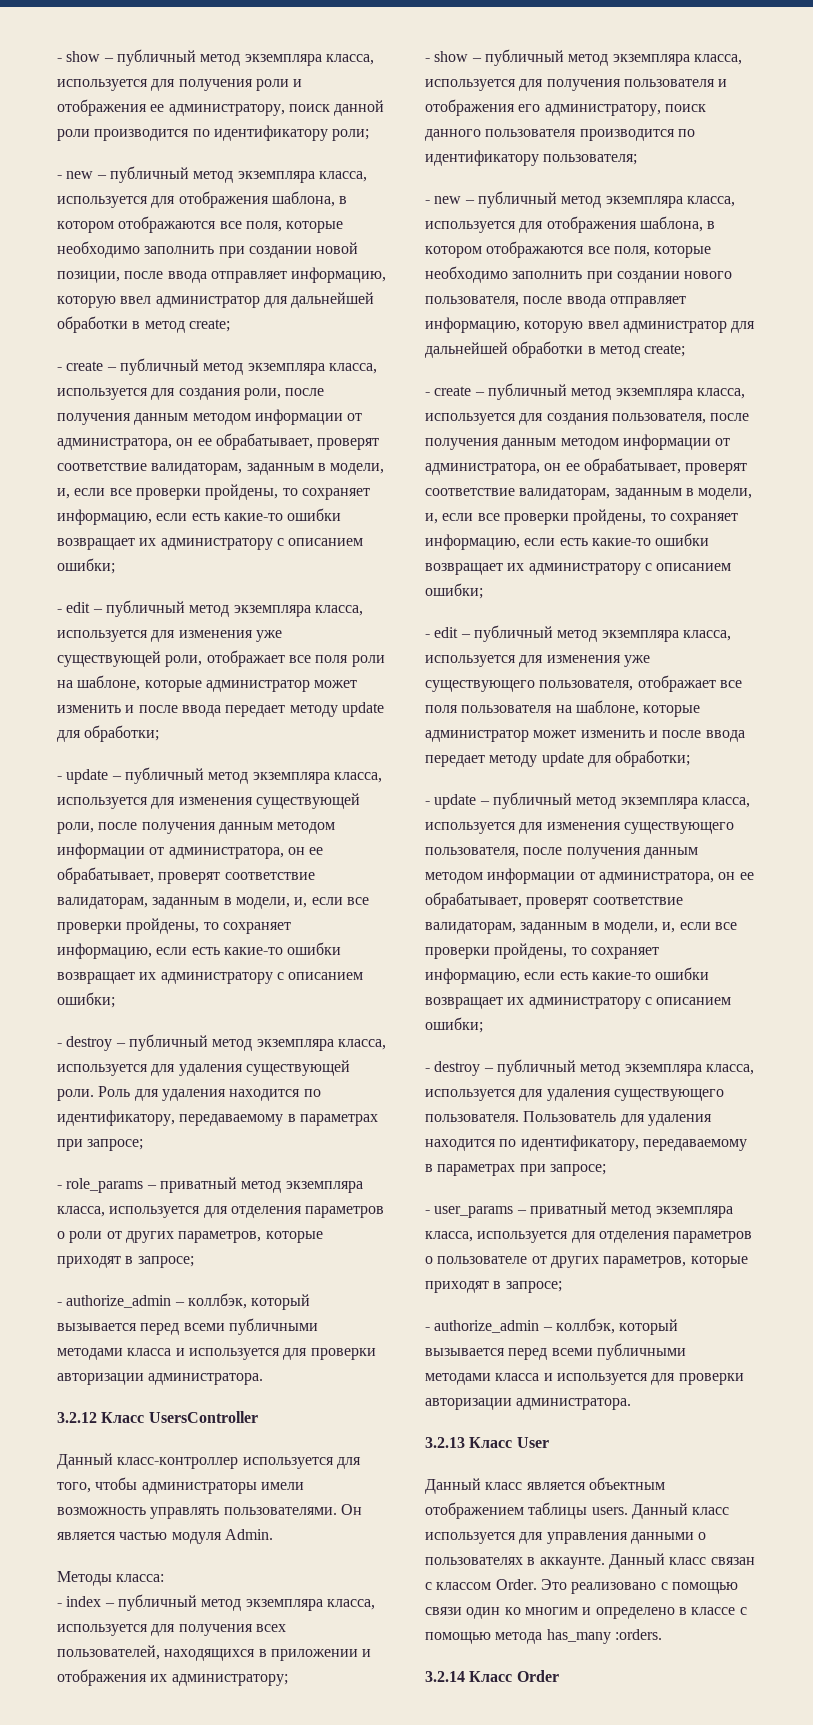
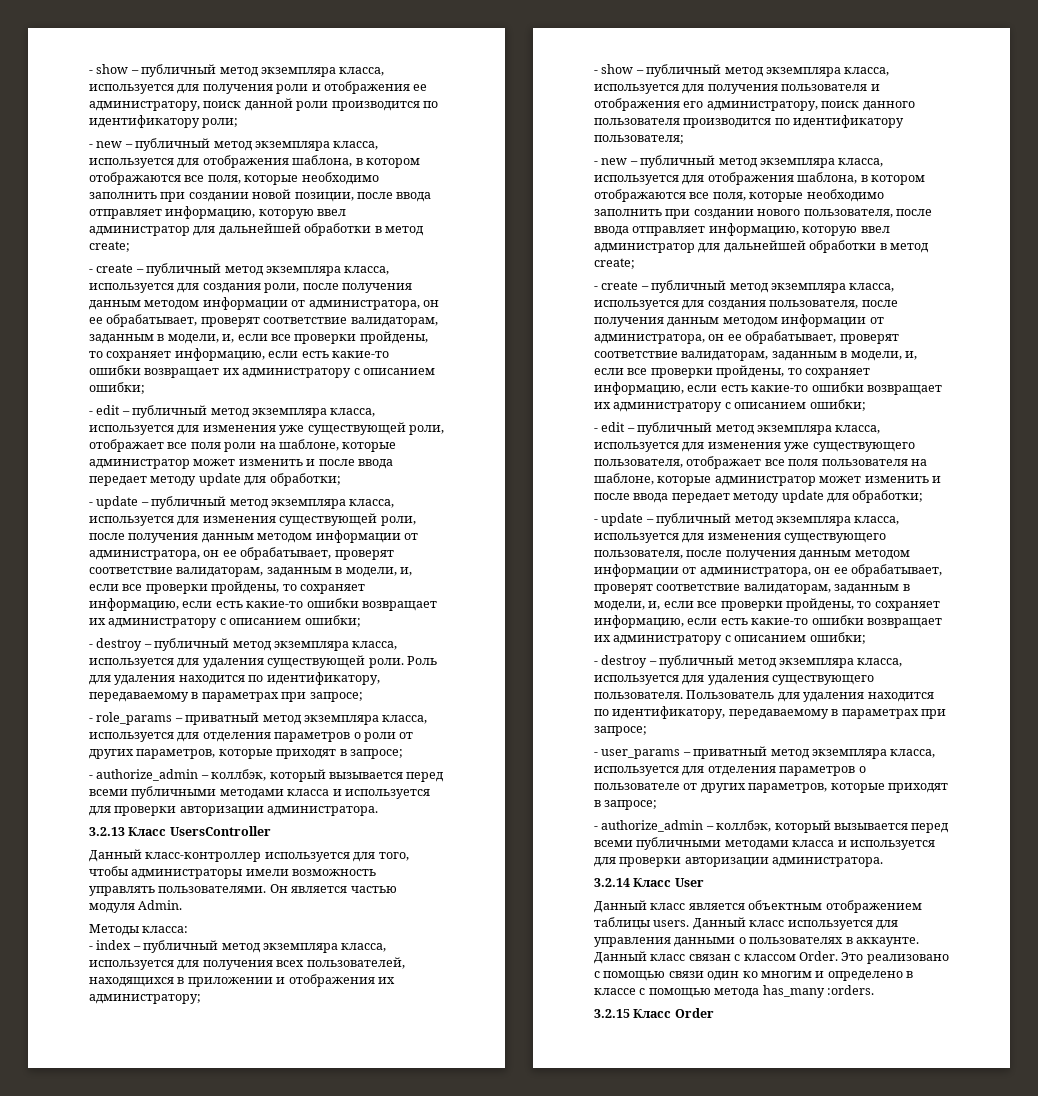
- 3.2.12 Класс UsersController
+ 3.2.13 Класс UsersController
- 3.2.13 Класс User
+ 3.2.14 Класс User
- 3.2.14 Класс Order
+ 3.2.15 Класс Order

